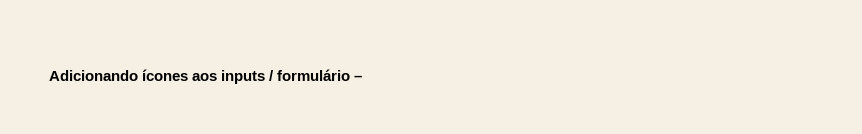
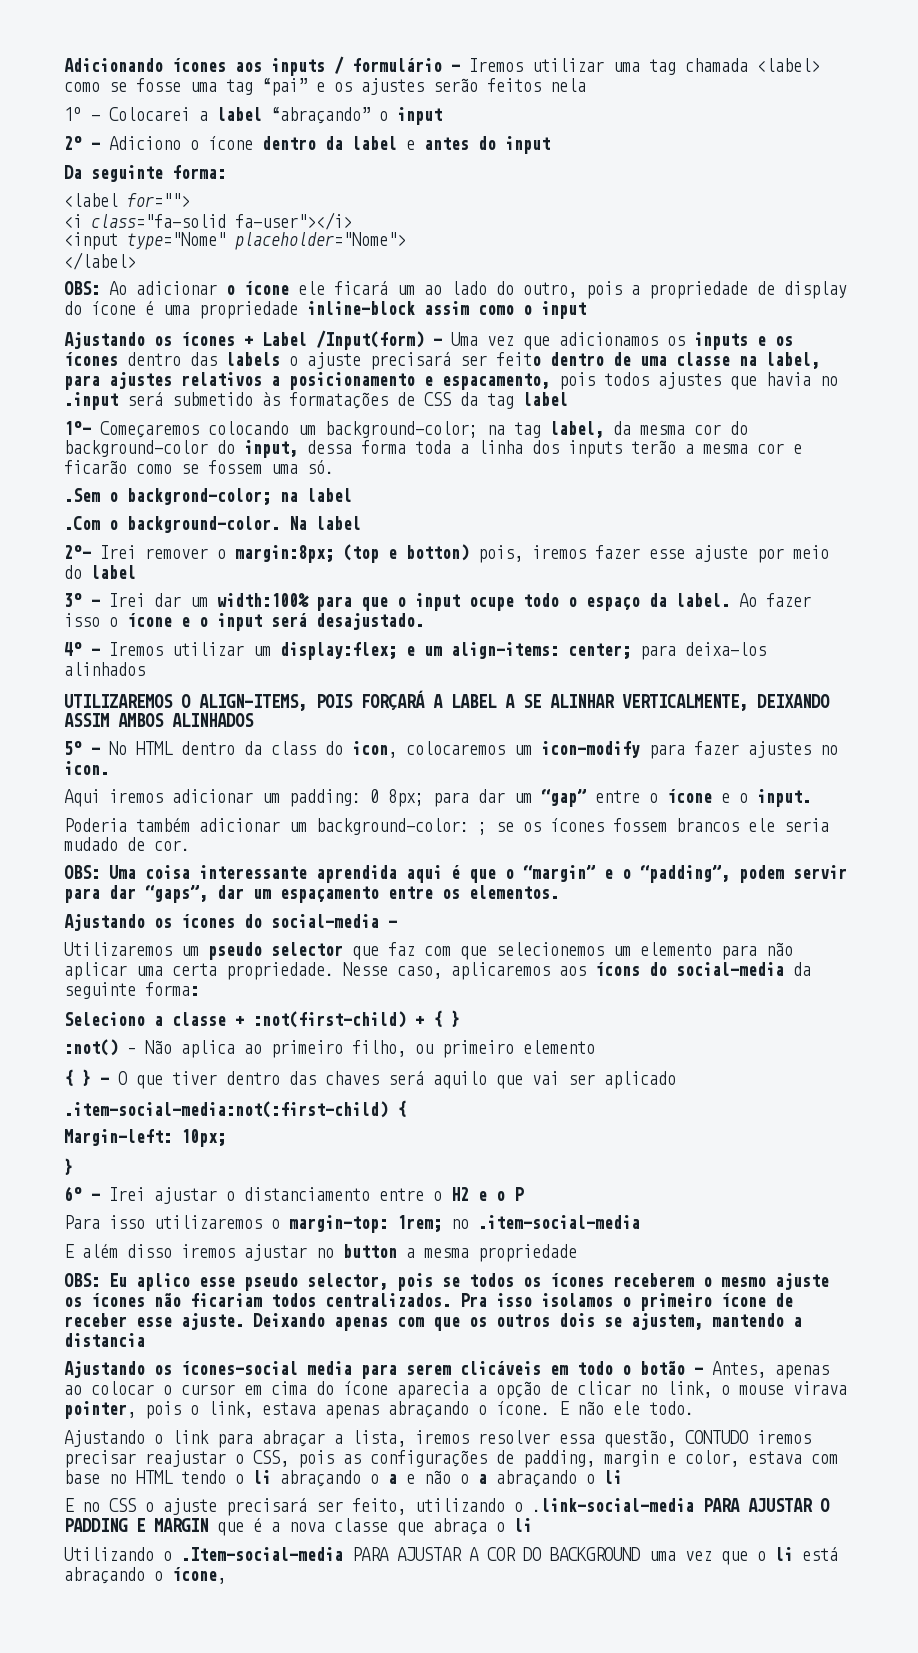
- Adicionando ícones aos inputs / formulário –
+ Adicionando ícones aos inputs / formulário – Iremos utilizar uma tag chamada <label> como se fosse uma tag “pai” e os ajustes serão feitos nela
+ 1º - Colocarei a label “abraçando” o input
+ 2º - Adiciono o ícone dentro da label e antes do input
+ Da seguinte forma:
+ <label for="">
+ <i class="fa-solid fa-user"></i>
+ <input type="Nome" placeholder="Nome">
+ </label>
+ OBS: Ao adicionar o ícone ele ficará um ao lado do outro, pois a propriedade de display do ícone é uma propriedade inline-block assim como o input
+ Ajustando os ícones + Label /Input(form) – Uma vez que adicionamos os inputs e os ícones dentro das labels o ajuste precisará ser feito dentro de uma classe na label, para ajustes relativos a posicionamento e espacamento, pois todos ajustes que havia no .input será submetido às formatações de CSS da tag label
+ 1º- Começaremos colocando um background-color; na tag label, da mesma cor do background-color do input, dessa forma toda a linha dos inputs terão a mesma cor e ficarão como se fossem uma só.
+ .Sem o backgrond-color; na label
+ .Com o background-color. Na label
+ 2º- Irei remover o margin:8px; (top e botton) pois, iremos fazer esse ajuste por meio do label
+ 3º - Irei dar um width:100% para que o input ocupe todo o espaço da label. Ao fazer isso o ícone e o input será desajustado.
+ 4º - Iremos utilizar um display:flex; e um align-items: center; para deixa-los alinhados
+ UTILIZAREMOS O ALIGN-ITEMS, POIS FORÇARÁ A LABEL A SE ALINHAR VERTICALMENTE, DEIXANDO ASSIM AMBOS ALINHADOS
+ 5º - No HTML dentro da class do icon, colocaremos um icon-modify para fazer ajustes no icon.
+ Aqui iremos adicionar um padding: 0 8px; para dar um “gap” entre o ícone e o input.
+ Poderia também adicionar um background-color: ; se os ícones fossem brancos ele seria mudado de cor.
+ OBS: Uma coisa interessante aprendida aqui é que o “margin” e o “padding”, podem servir para dar “gaps”, dar um espaçamento entre os elementos.
+ Ajustando os ícones do social-media –
+ Utilizaremos um pseudo selector que faz com que selecionemos um elemento para não aplicar uma certa propriedade. Nesse caso, aplicaremos aos ícons do social-media da seguinte forma:
+ Seleciono a classe + :not(first-child) + { }
+ :not() – Não aplica ao primeiro filho, ou primeiro elemento
+ { } – O que tiver dentro das chaves será aquilo que vai ser aplicado
+ .item-social-media:not(:first-child) {
+ Margin-left: 10px;
+ }
+ 6º - Irei ajustar o distanciamento entre o H2 e o P
+ Para isso utilizaremos o margin-top: 1rem; no .item-social-media
+ E além disso iremos ajustar no button a mesma propriedade
+ OBS: Eu aplico esse pseudo selector, pois se todos os ícones receberem o mesmo ajuste os ícones não ficariam todos centralizados. Pra isso isolamos o primeiro ícone de receber esse ajuste. Deixando apenas com que os outros dois se ajustem, mantendo a distancia
+ Ajustando os ícones-social media para serem clicáveis em todo o botão – Antes, apenas ao colocar o cursor em cima do ícone aparecia a opção de clicar no link, o mouse virava pointer, pois o link, estava apenas abraçando o ícone. E não ele todo.
+ Ajustando o link para abraçar a lista, iremos resolver essa questão, CONTUDO iremos precisar reajustar o CSS, pois as configurações de padding, margin e color, estava com base no HTML tendo o li abraçando o a e não o a abraçando o li
+ E no CSS o ajuste precisará ser feito, utilizando o .link-social-media PARA AJUSTAR O PADDING E MARGIN que é a nova classe que abraça o li
+ Utilizando o .Item-social-media PARA AJUSTAR A COR DO BACKGROUND uma vez que o li está abraçando o ícone,

